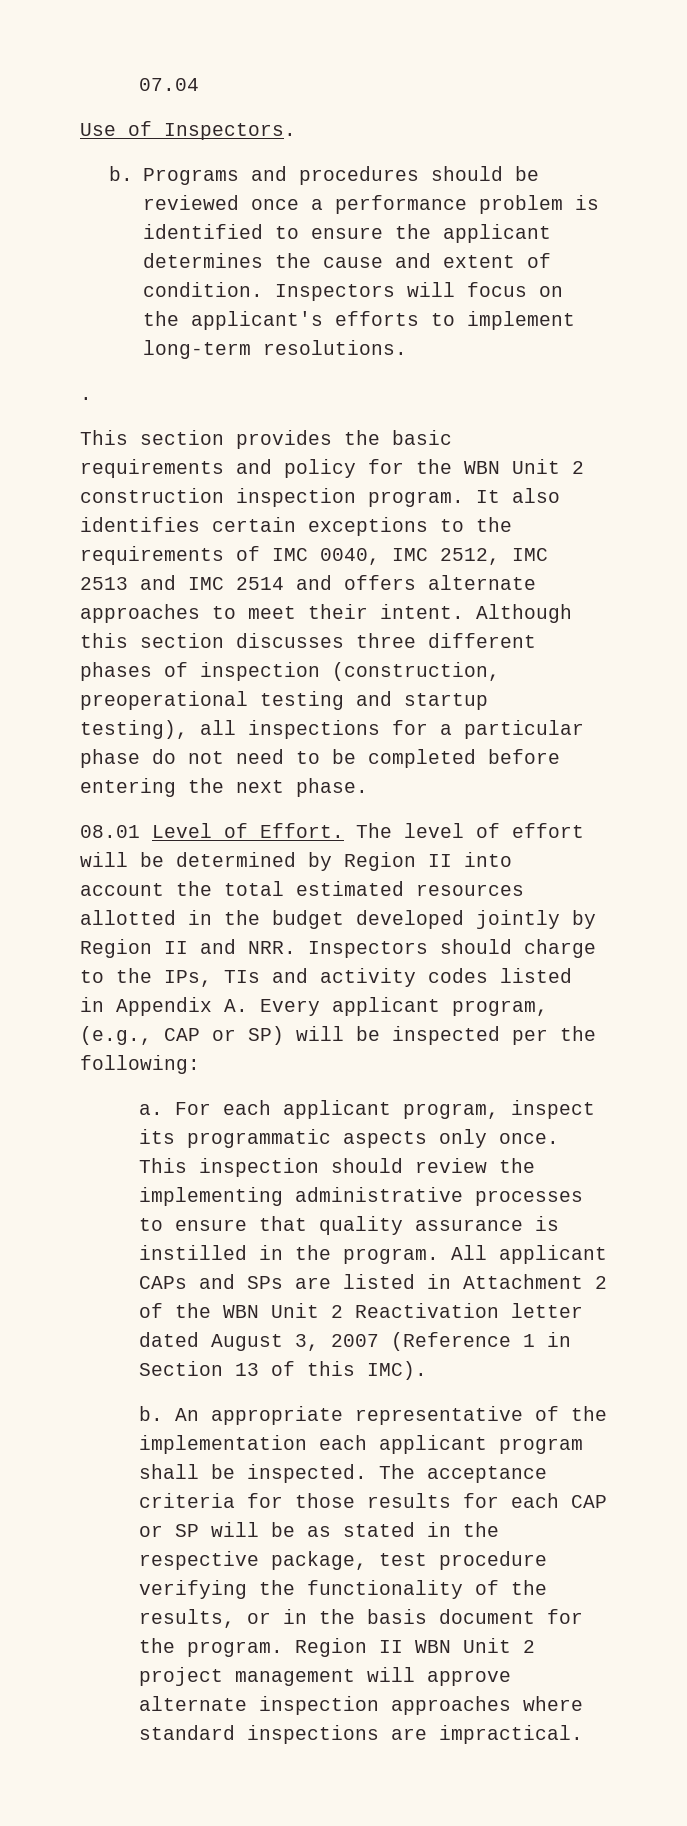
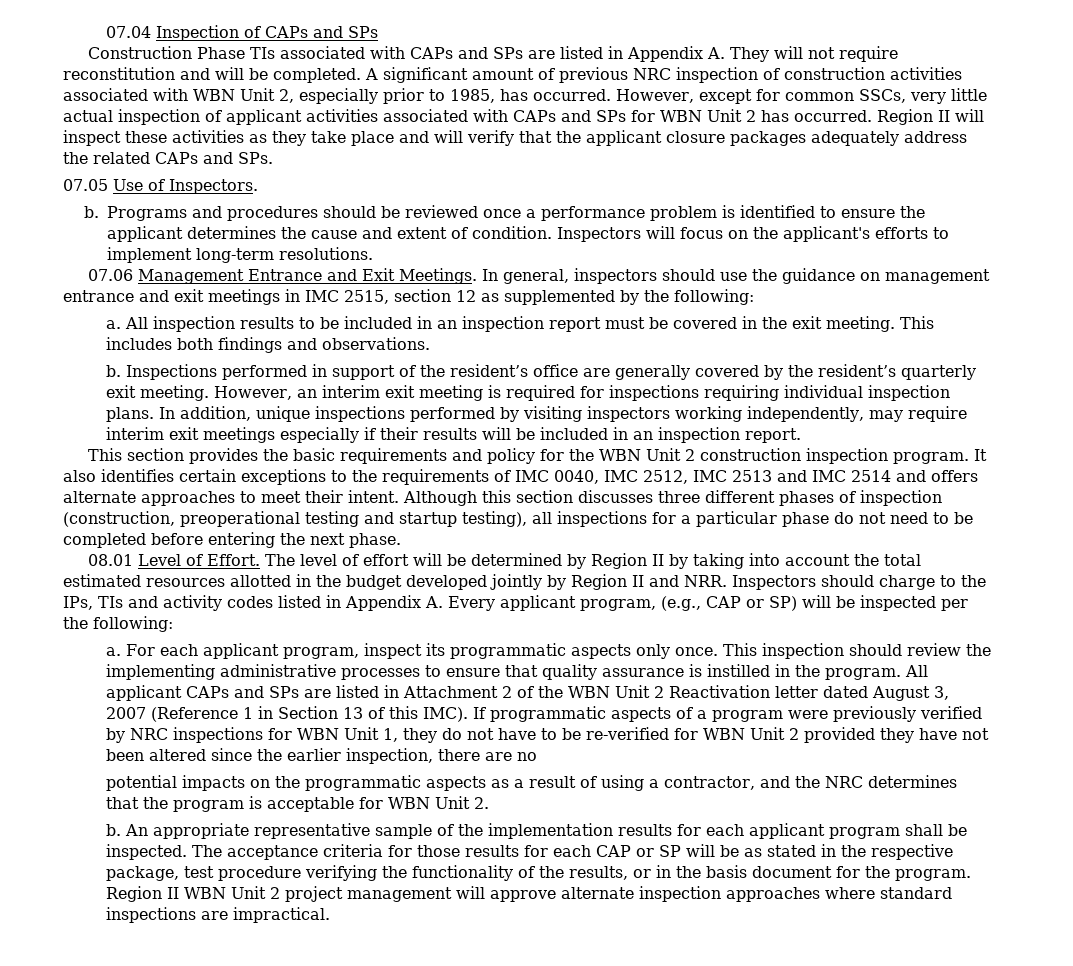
- 07.04
- Use of Inspectors.
+ 07.04 Inspection of CAPs and SPs
+ Construction Phase TIs associated with CAPs and SPs are listed in Appendix A. They will not require reconstitution and will be completed. A significant amount of previous NRC inspection of construction activities associated with WBN Unit 2, especially prior to 1985, has occurred. However, except for common SSCs, very little actual inspection of applicant activities associated with CAPs and SPs for WBN Unit 2 has occurred. Region II will inspect these activities as they take place and will verify that the applicant closure packages adequately address the related CAPs and SPs.
+ 07.05 Use of Inspectors.
- .
+ 07.06 Management Entrance and Exit Meetings. In general, inspectors should use the guidance on management entrance and exit meetings in IMC 2515, section 12 as supplemented by the following:
+ a. All inspection results to be included in an inspection report must be covered in the exit meeting. This includes both findings and observations.
+ b. Inspections performed in support of the resident’s office are generally covered by the resident’s quarterly exit meeting. However, an interim exit meeting is required for inspections requiring individual inspection plans. In addition, unique inspections performed by visiting inspectors working independently, may require interim exit meetings especially if their results will be included in an inspection report.
- The level of effort will be determined by Region II into account the total estimated resources allotted in the budget developed jointly by Region II and NRR. Inspectors should charge to the IPs, TIs and activity codes listed in Appendix A. Every applicant program, (e.g., CAP or SP) will be inspected per the following:
+ The level of effort will be determined by Region II by taking into account the total estimated resources allotted in the budget developed jointly by Region II and NRR. Inspectors should charge to the IPs, TIs and activity codes listed in Appendix A. Every applicant program, (e.g., CAP or SP) will be inspected per the following:
+ If programmatic aspects of a program were previously verified by NRC inspections for WBN Unit 1, they do not have to be re-verified for WBN Unit 2 provided they have not been altered since the earlier inspection, there are no
+ potential impacts on the programmatic aspects as a result of using a contractor, and the NRC determines that the program is acceptable for WBN Unit 2.
- An appropriate representative of the implementation each applicant program shall be inspected.
+ An appropriate representative sample of the implementation results for each applicant program shall be inspected.

